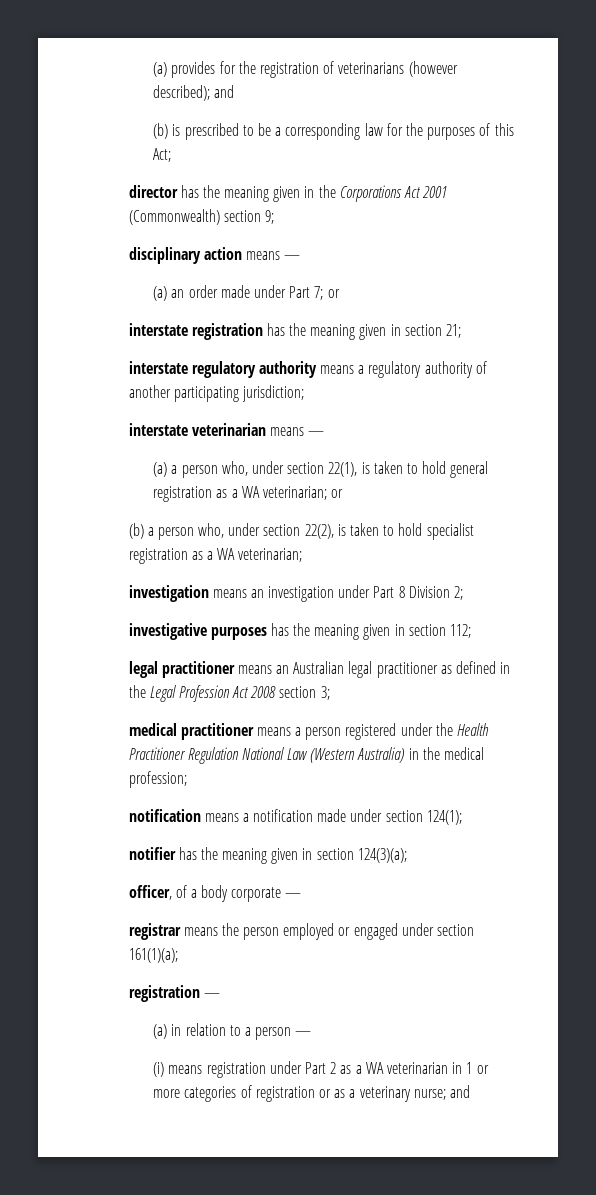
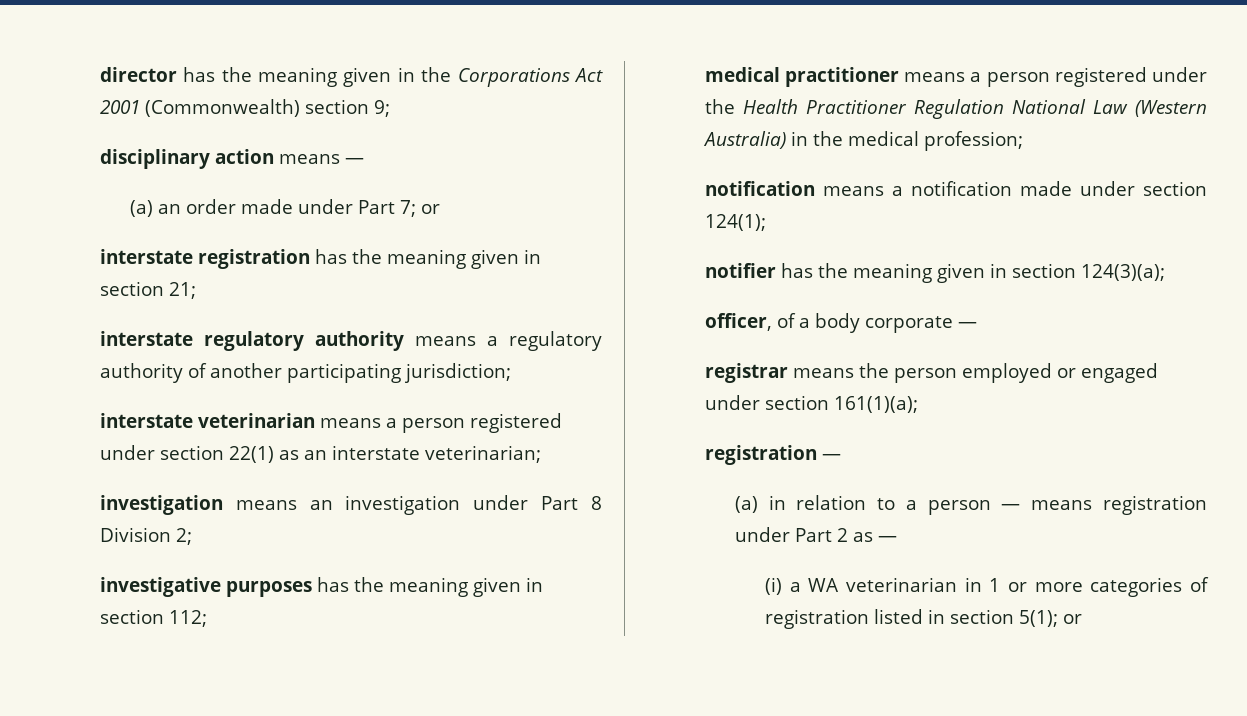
- (a) provides for the registration of veterinarians (however described); and
- (b) is prescribed to be a corresponding law for the purposes of this Act;
- interstate veterinarian means —
- (a) a person who, under section 22(1), is taken to hold general registration as a WA veterinarian; or
- (b) a person who, under section 22(2), is taken to hold specialist registration as a WA veterinarian;
+ interstate veterinarian means a person registered under section 22(1) as an interstate veterinarian;
- legal practitioner means an Australian legal practitioner as defined in the Legal Profession Act 2008 section 3;
- (a) in relation to a person —
- (i) means registration under Part 2 as a WA veterinarian in 1 or more categories of registration or as a veterinary nurse; and
+ (a) in relation to a person — means registration under Part 2 as —
+ (i) a WA veterinarian in 1 or more categories of registration listed in section 5(1); or

